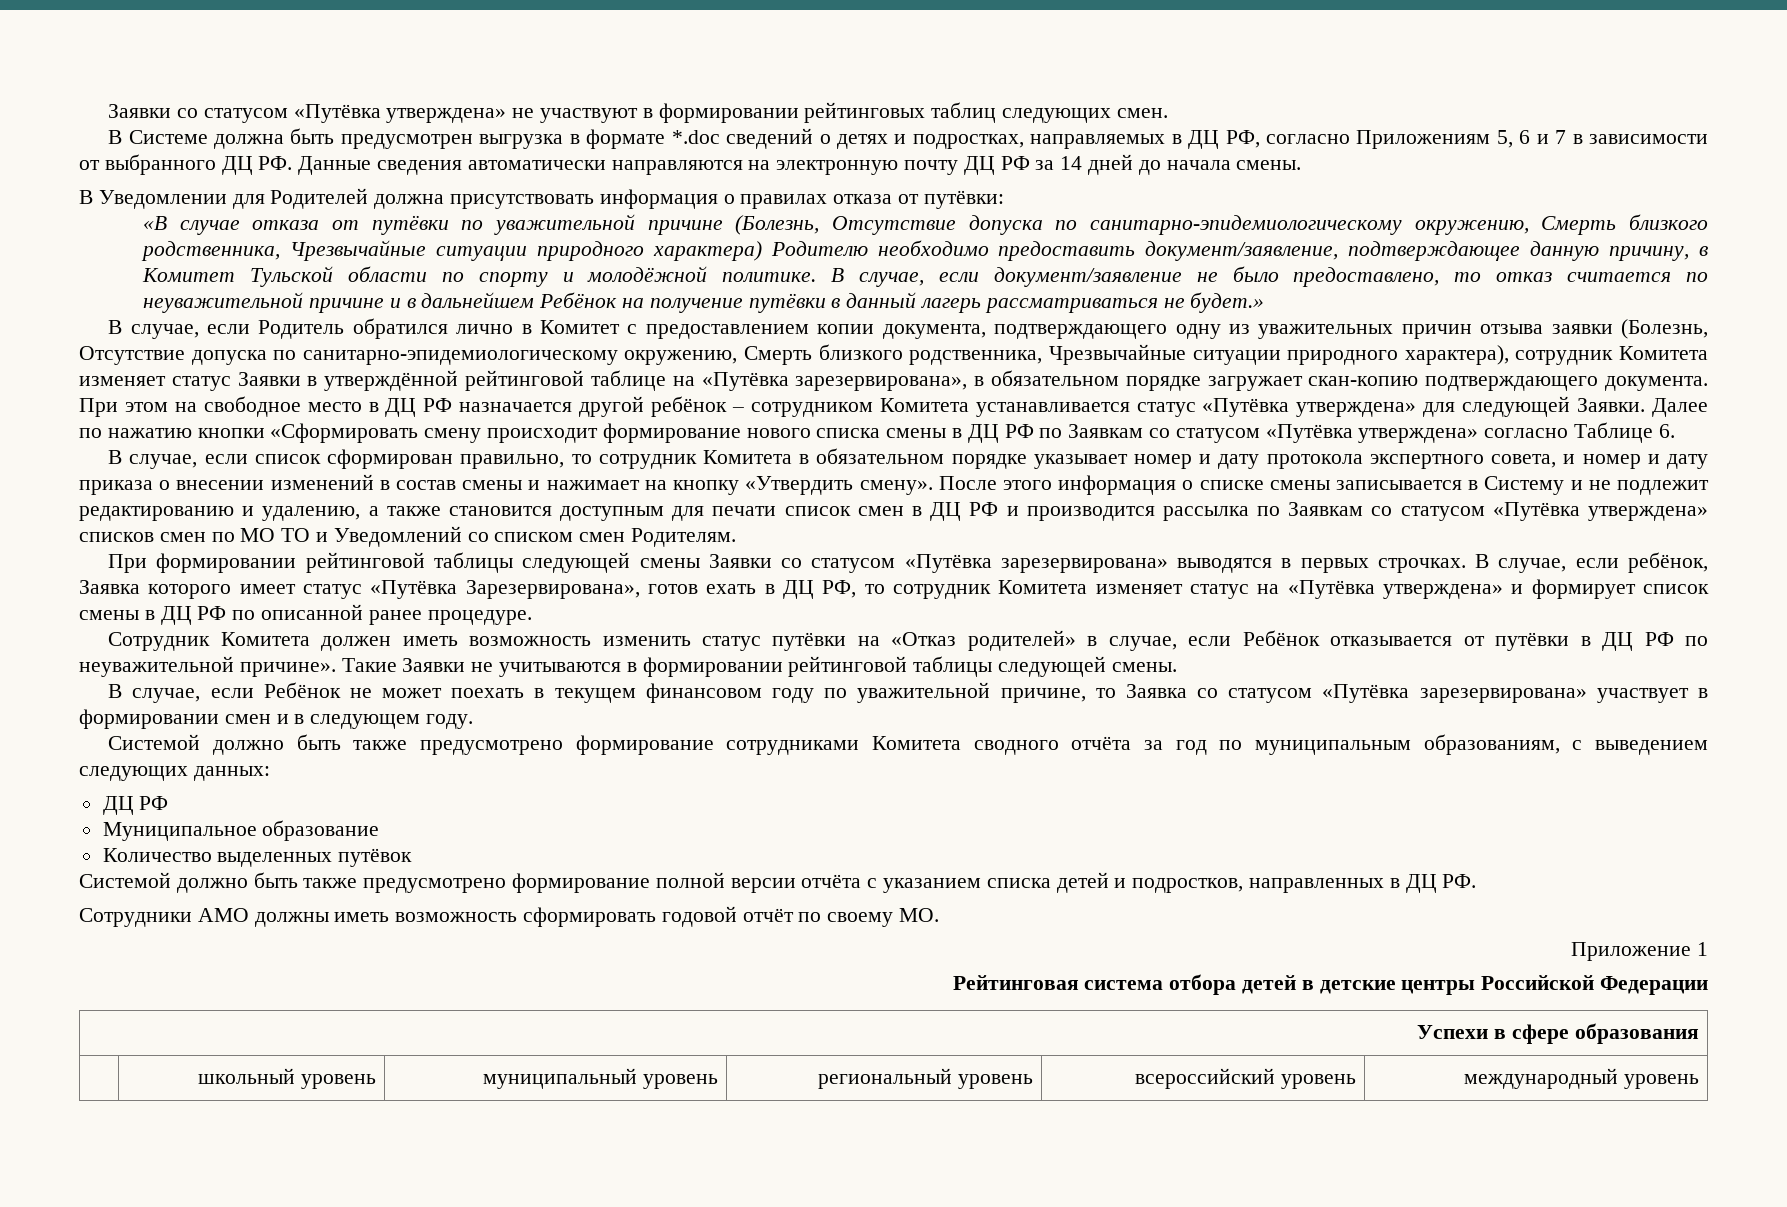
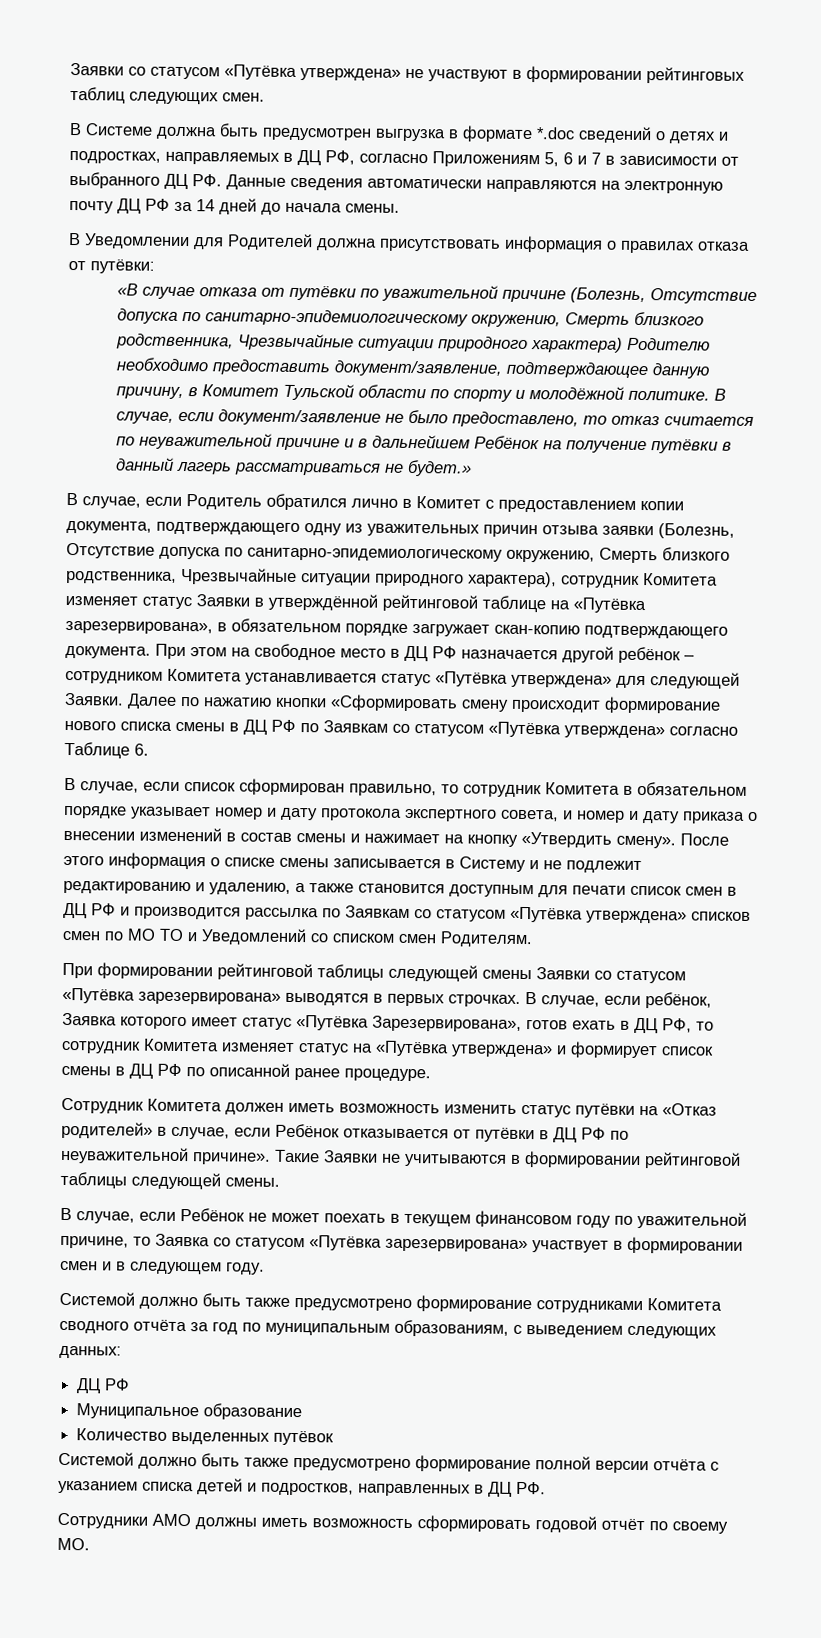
- Приложение 1
- Рейтинговая система отбора детей в детские центры Российской Федерации
- Успехи в сфере образования
- | школьный уровень | муниципальный уровень | региональный уровень | всероссийский уровень | международный уровень

